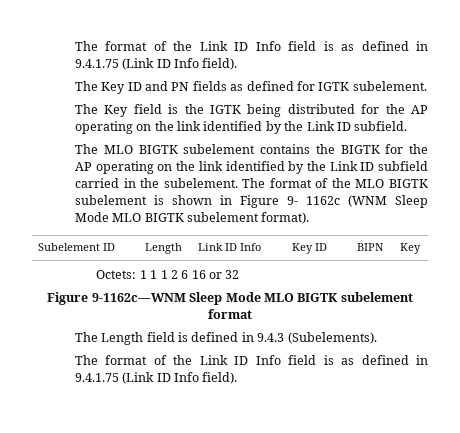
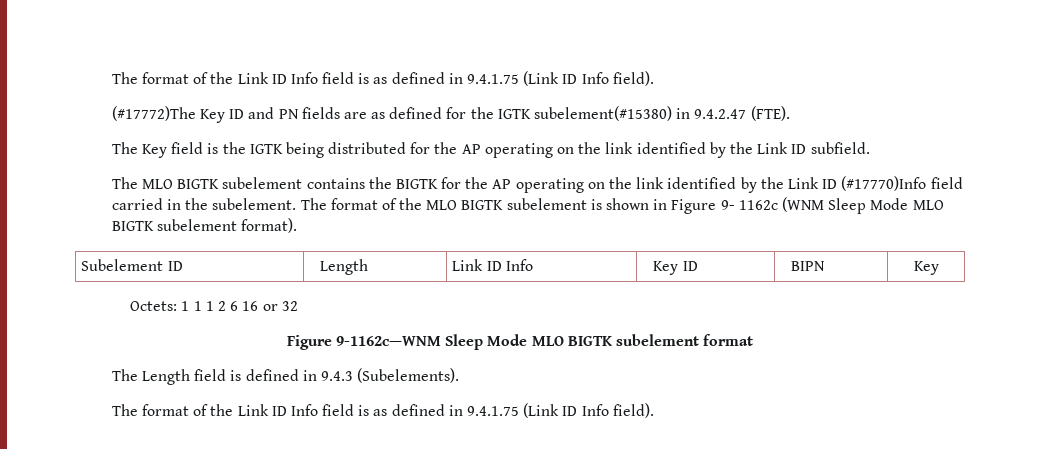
- The Key ID and PN fields as defined for IGTK subelement.
+ (#17772)The Key ID and PN fields are as defined for the IGTK subelement(#15380) in 9.4.2.47 (FTE).
- The MLO BIGTK subelement contains the BIGTK for the AP operating on the link identified by the Link ID subfield carried in the subelement.
+ The MLO BIGTK subelement contains the BIGTK for the AP operating on the link identified by the Link ID (#17770)Info field carried in the subelement.

